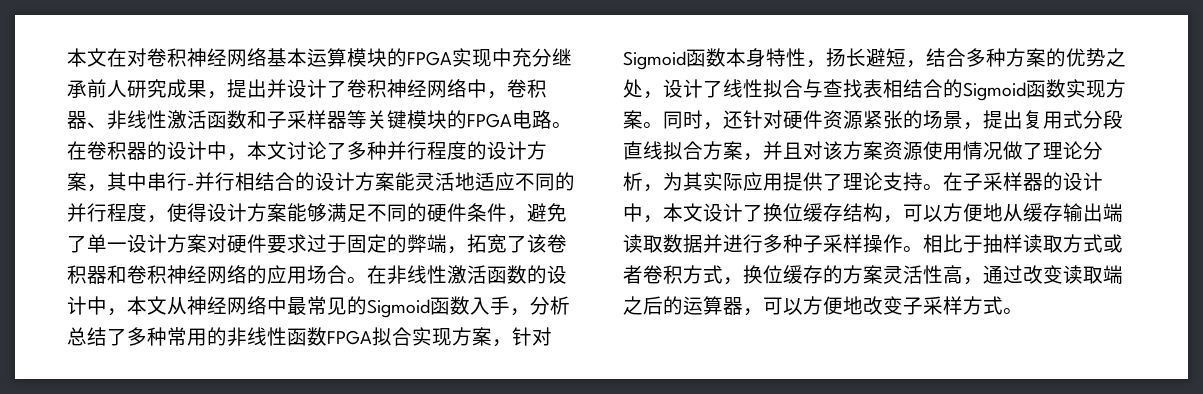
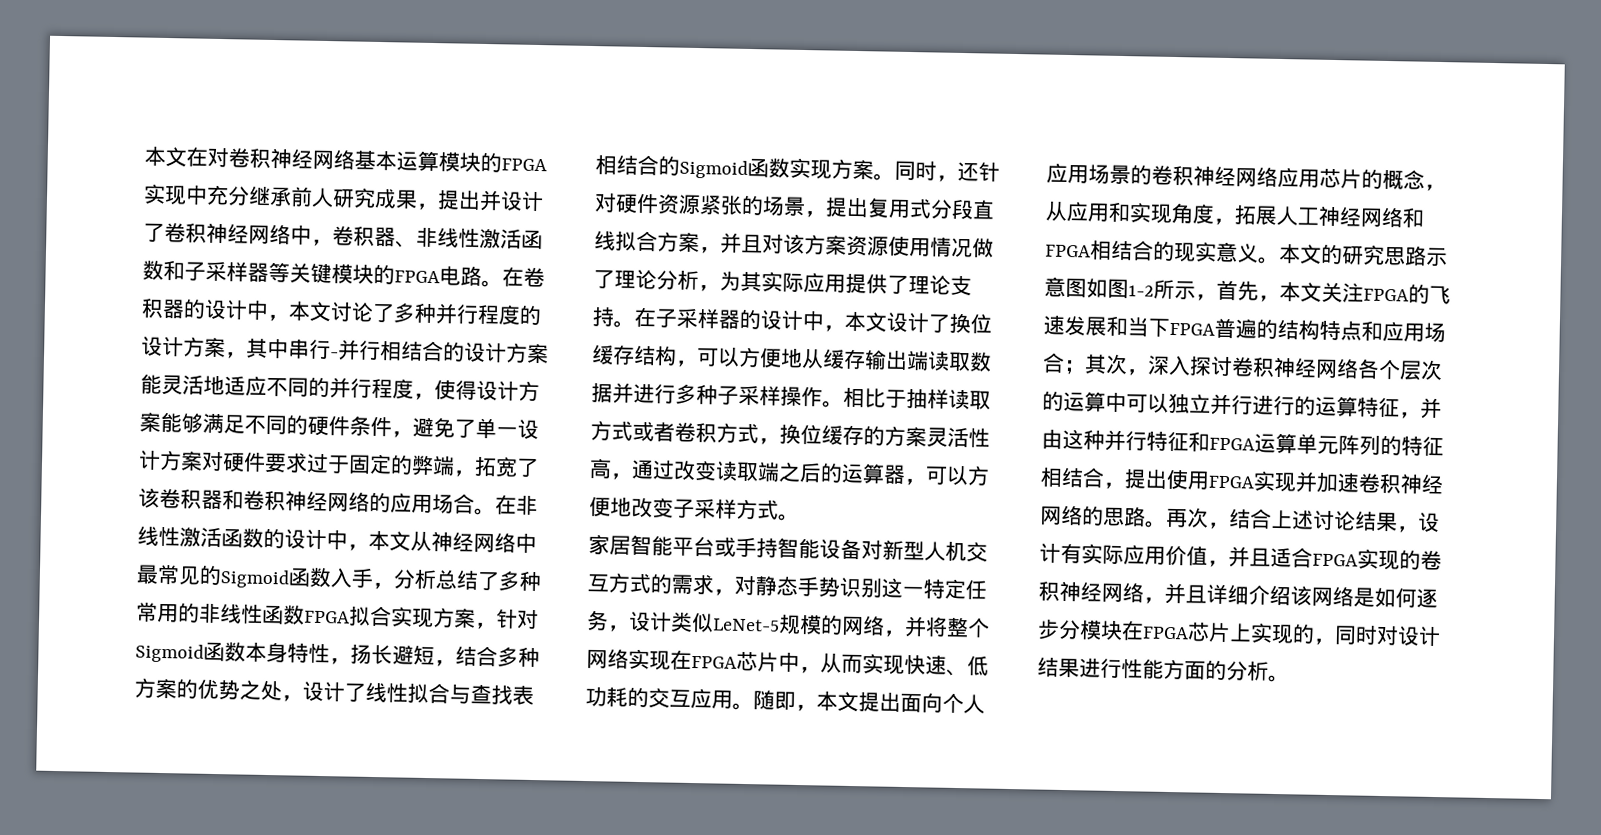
+ 家居智能平台或手持智能设备对新型人机交互方式的需求，对静态手势识别这一特定任务，设计类似LeNet-5规模的网络，并将整个网络实现在FPGA芯片中，从而实现快速、低功耗的交互应用。随即，本文提出面向个人应用场景的卷积神经网络应用芯片的概念，从应用和实现角度，拓展人工神经网络和FPGA相结合的现实意义。本文的研究思路示意图如图1-2所示，首先，本文关注FPGA的飞速发展和当下FPGA普遍的结构特点和应用场合；其次，深入探讨卷积神经网络各个层次的运算中可以独立并行进行的运算特征，并由这种并行特征和FPGA运算单元阵列的特征相结合，提出使用FPGA实现并加速卷积神经网络的思路。再次，结合上述讨论结果，设计有实际应用价值，并且适合FPGA实现的卷积神经网络，并且详细介绍该网络是如何逐步分模块在FPGA芯片上实现的，同时对设计结果进行性能方面的分析。

